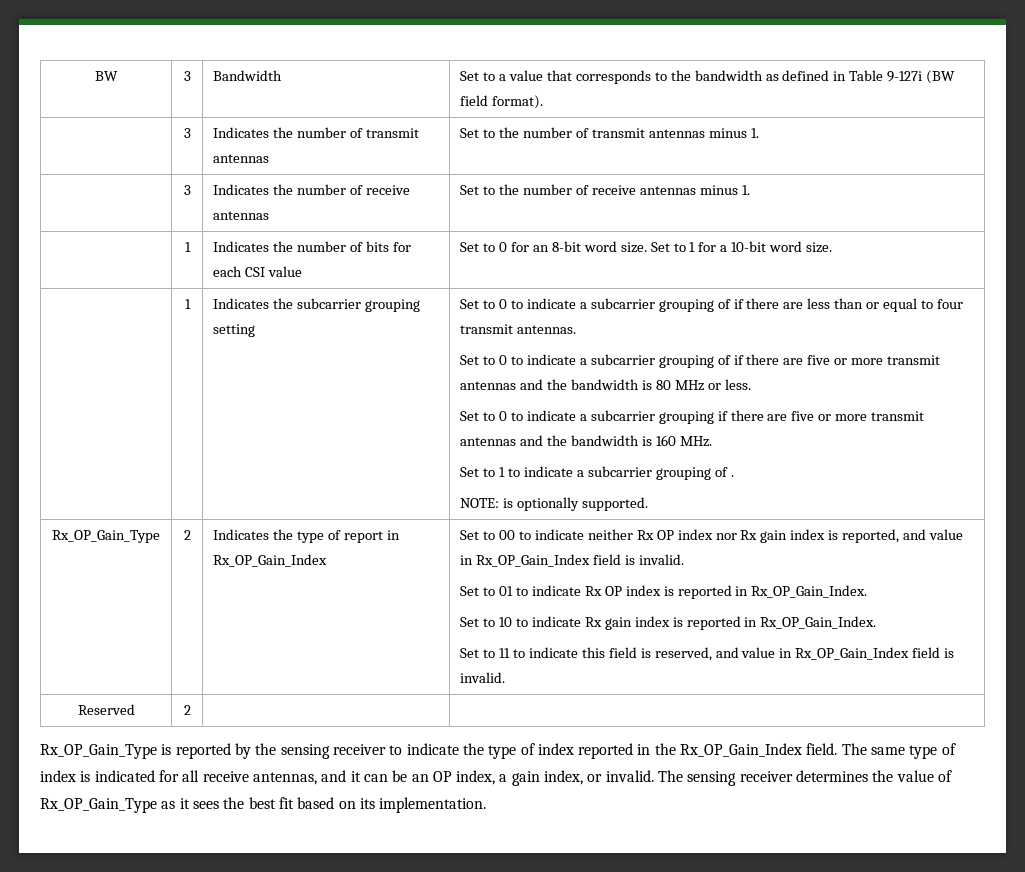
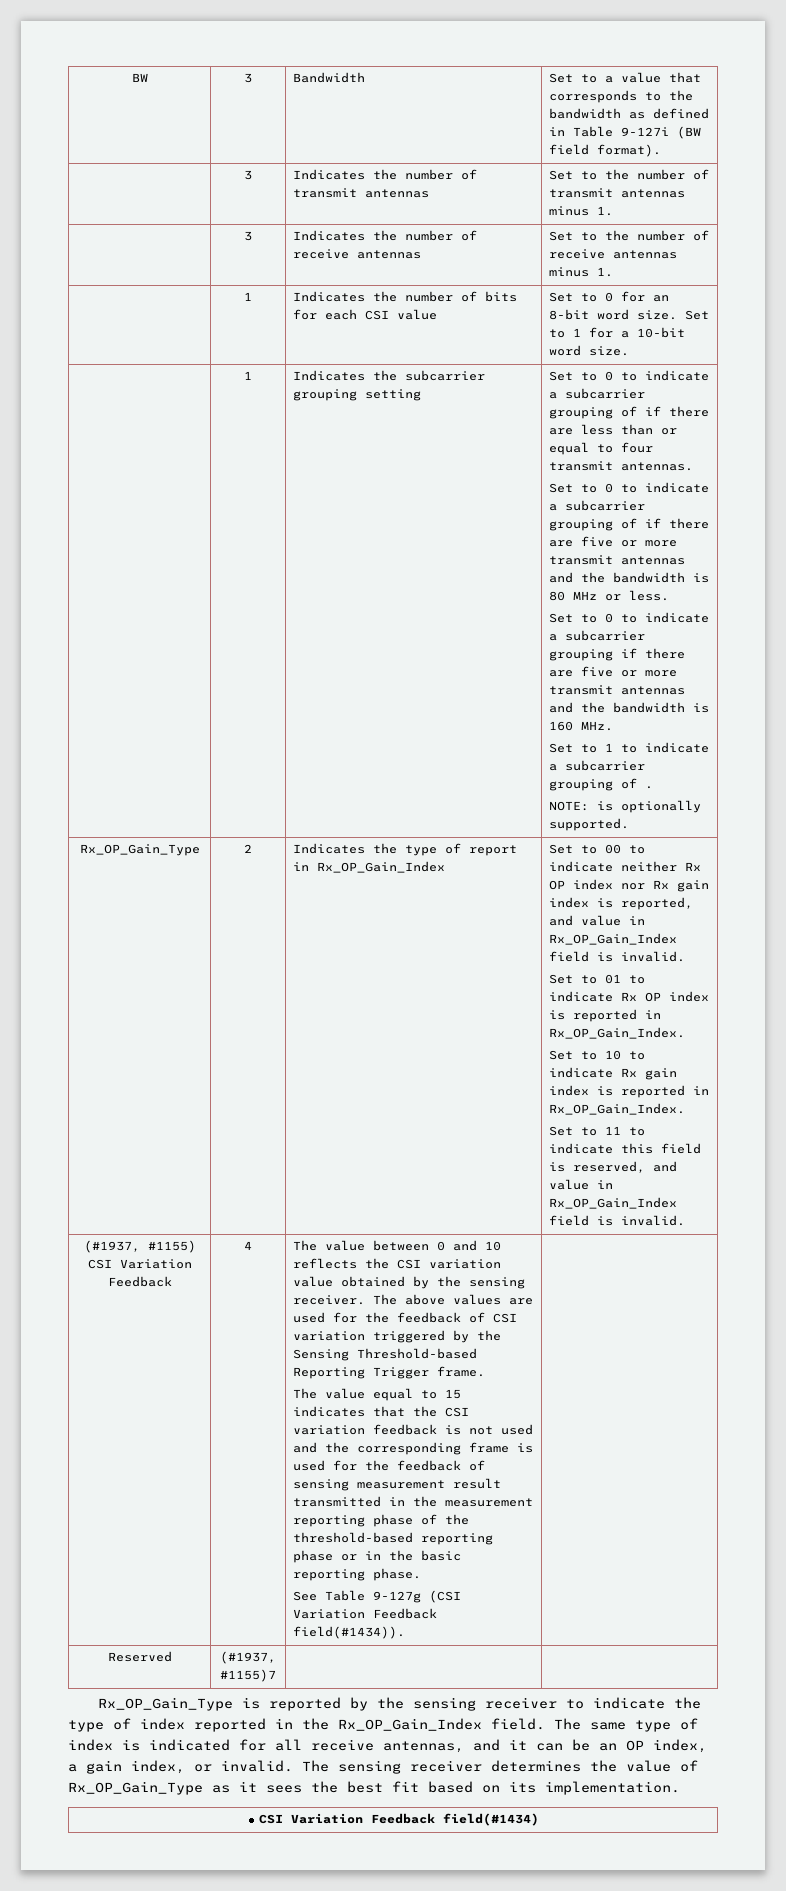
+ (#1937, #1155) CSI Variation Feedback | 4 | The value between 0 and 10 reflects the CSI variation value obtained by the sensing receiver. The above values are used for the feedback of CSI variation triggered by the Sensing Threshold-based Reporting Trigger frame.
+ The value equal to 15 indicates that the CSI variation feedback is not used and the corresponding frame is used for the feedback of sensing measurement result transmitted in the measurement reporting phase of the threshold-based reporting phase or in the basic reporting phase.
+ See Table 9-127g (CSI Variation Feedback field(#1434)).
- Reserved | 2 | |
+ Reserved | (#1937, #1155)7 | |
+ CSI Variation Feedback field(#1434)

